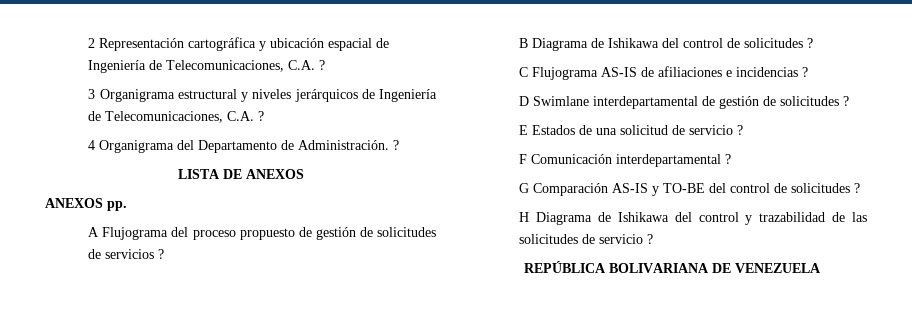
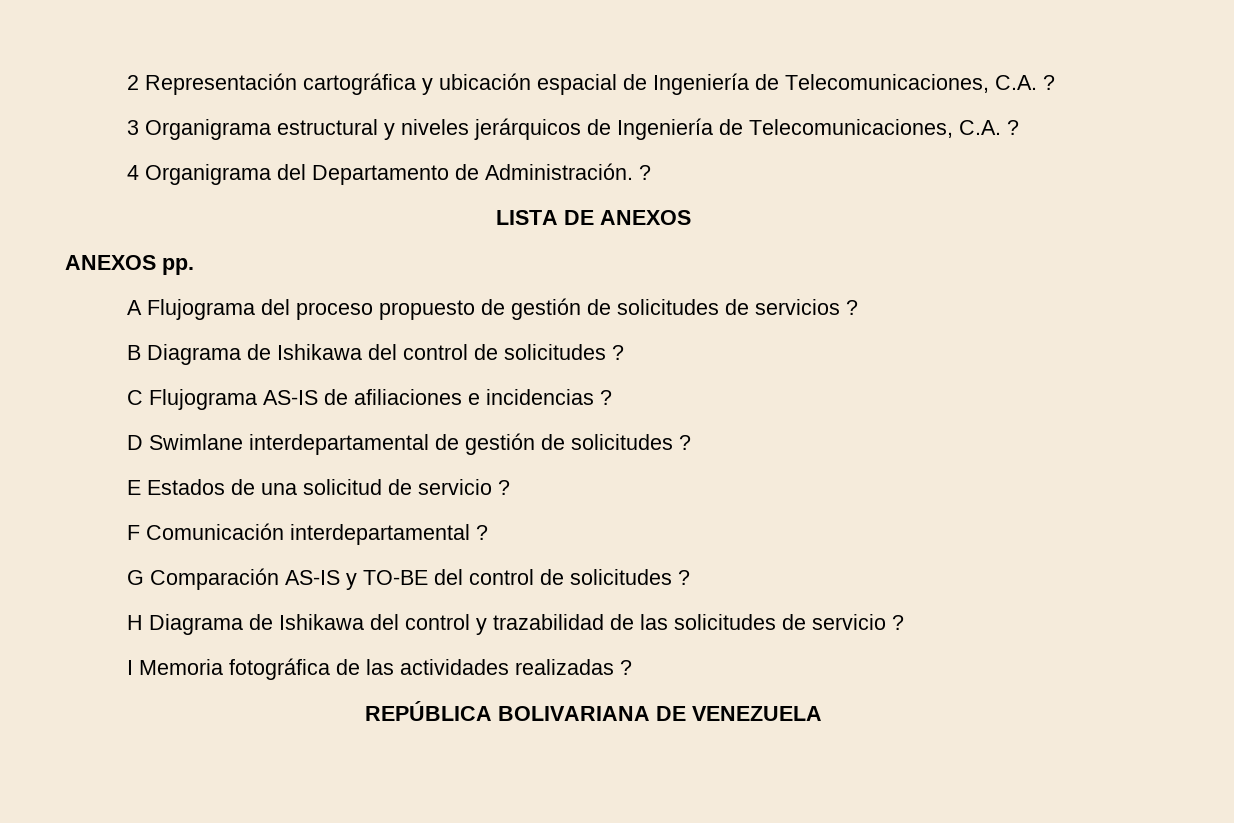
+ I Memoria fotográfica de las actividades realizadas ?

